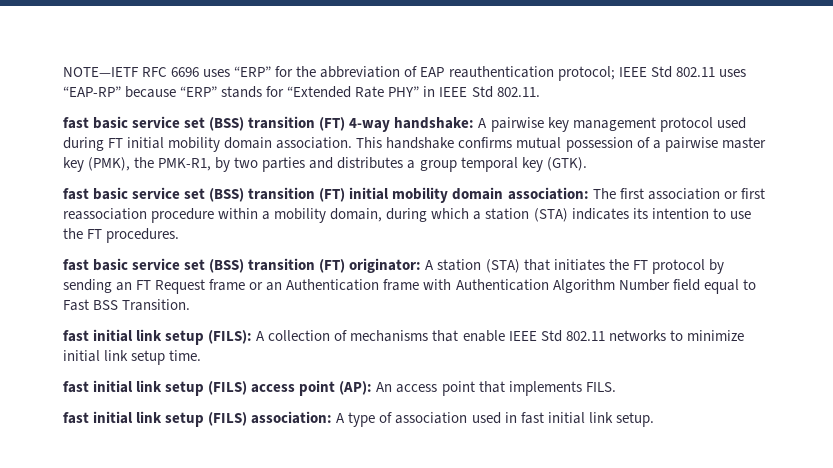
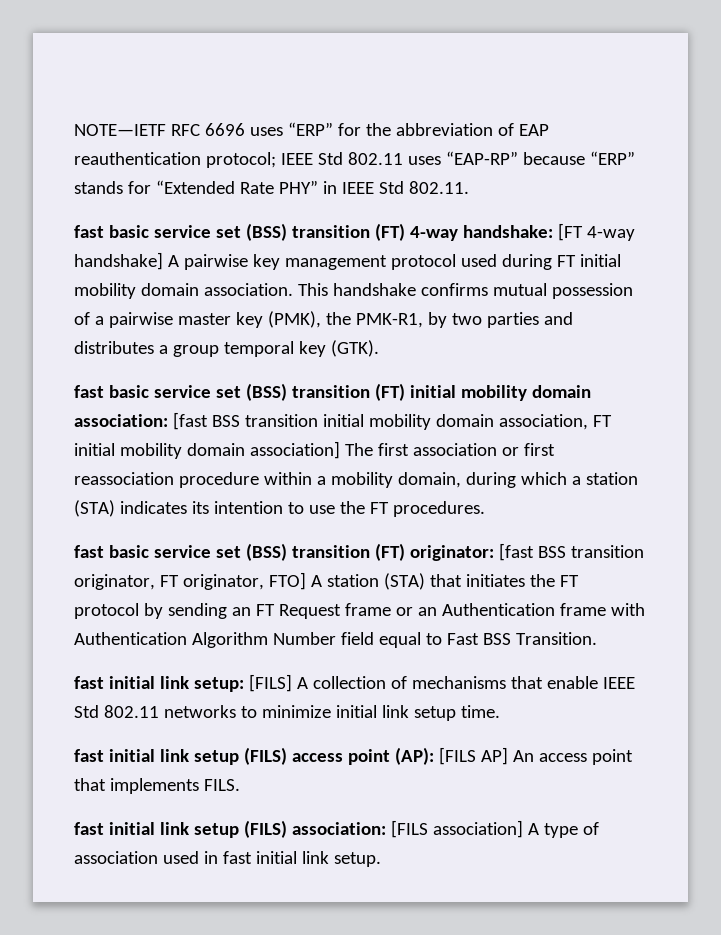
- fast basic service set (BSS) transition (FT) 4-way handshake: A pairwise key management protocol used during FT initial mobility domain association.
+ fast basic service set (BSS) transition (FT) 4-way handshake: [FT 4-way handshake] A pairwise key management protocol used during FT initial mobility domain association.
- fast basic service set (BSS) transition (FT) initial mobility domain association: The first association or first reassociation procedure within a mobility domain, during which a station (STA) indicates its intention to use the FT procedures.
+ fast basic service set (BSS) transition (FT) initial mobility domain association: [fast BSS transition initial mobility domain association, FT initial mobility domain association] The first association or first reassociation procedure within a mobility domain, during which a station (STA) indicates its intention to use the FT procedures.
- fast basic service set (BSS) transition (FT) originator: A station (STA) that initiates the FT protocol by sending an FT Request frame or an Authentication frame with Authentication Algorithm Number field equal to Fast BSS Transition.
+ fast basic service set (BSS) transition (FT) originator: [fast BSS transition originator, FT originator, FTO] A station (STA) that initiates the FT protocol by sending an FT Request frame or an Authentication frame with Authentication Algorithm Number field equal to Fast BSS Transition.
- fast initial link setup (FILS): A collection of mechanisms that enable IEEE Std 802.11 networks to minimize initial link setup time.
+ fast initial link setup: [FILS] A collection of mechanisms that enable IEEE Std 802.11 networks to minimize initial link setup time.
- fast initial link setup (FILS) access point (AP): An access point that implements FILS.
+ fast initial link setup (FILS) access point (AP): [FILS AP] An access point that implements FILS.
- fast initial link setup (FILS) association: A type of association used in fast initial link setup.
+ fast initial link setup (FILS) association: [FILS association] A type of association used in fast initial link setup.

